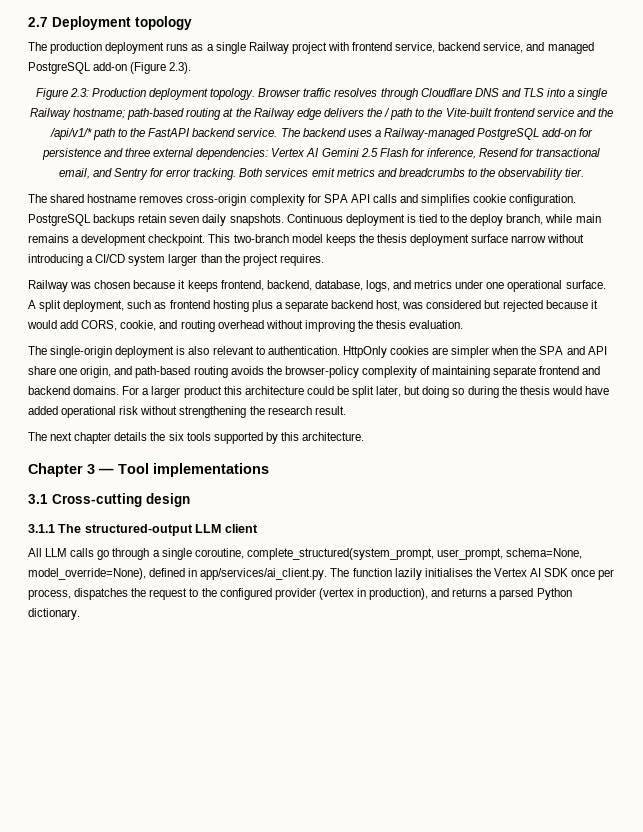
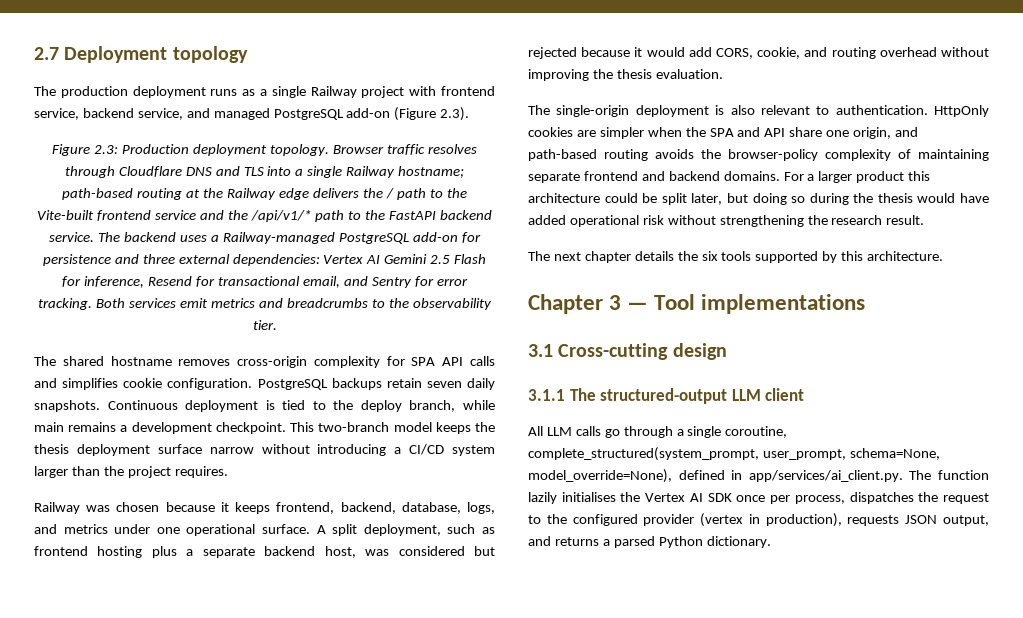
- All LLM calls go through a single coroutine, complete_structured(system_prompt, user_prompt, schema=None, model_override=None), defined in app/services/ai_client.py. The function lazily initialises the Vertex AI SDK once per process, dispatches the request to the configured provider (vertex in production), and returns a parsed Python dictionary.
+ All LLM calls go through a single coroutine, complete_structured(system_prompt, user_prompt, schema=None, model_override=None), defined in app/services/ai_client.py. The function lazily initialises the Vertex AI SDK once per process, dispatches the request to the configured provider (vertex in production), requests JSON output, and returns a parsed Python dictionary.

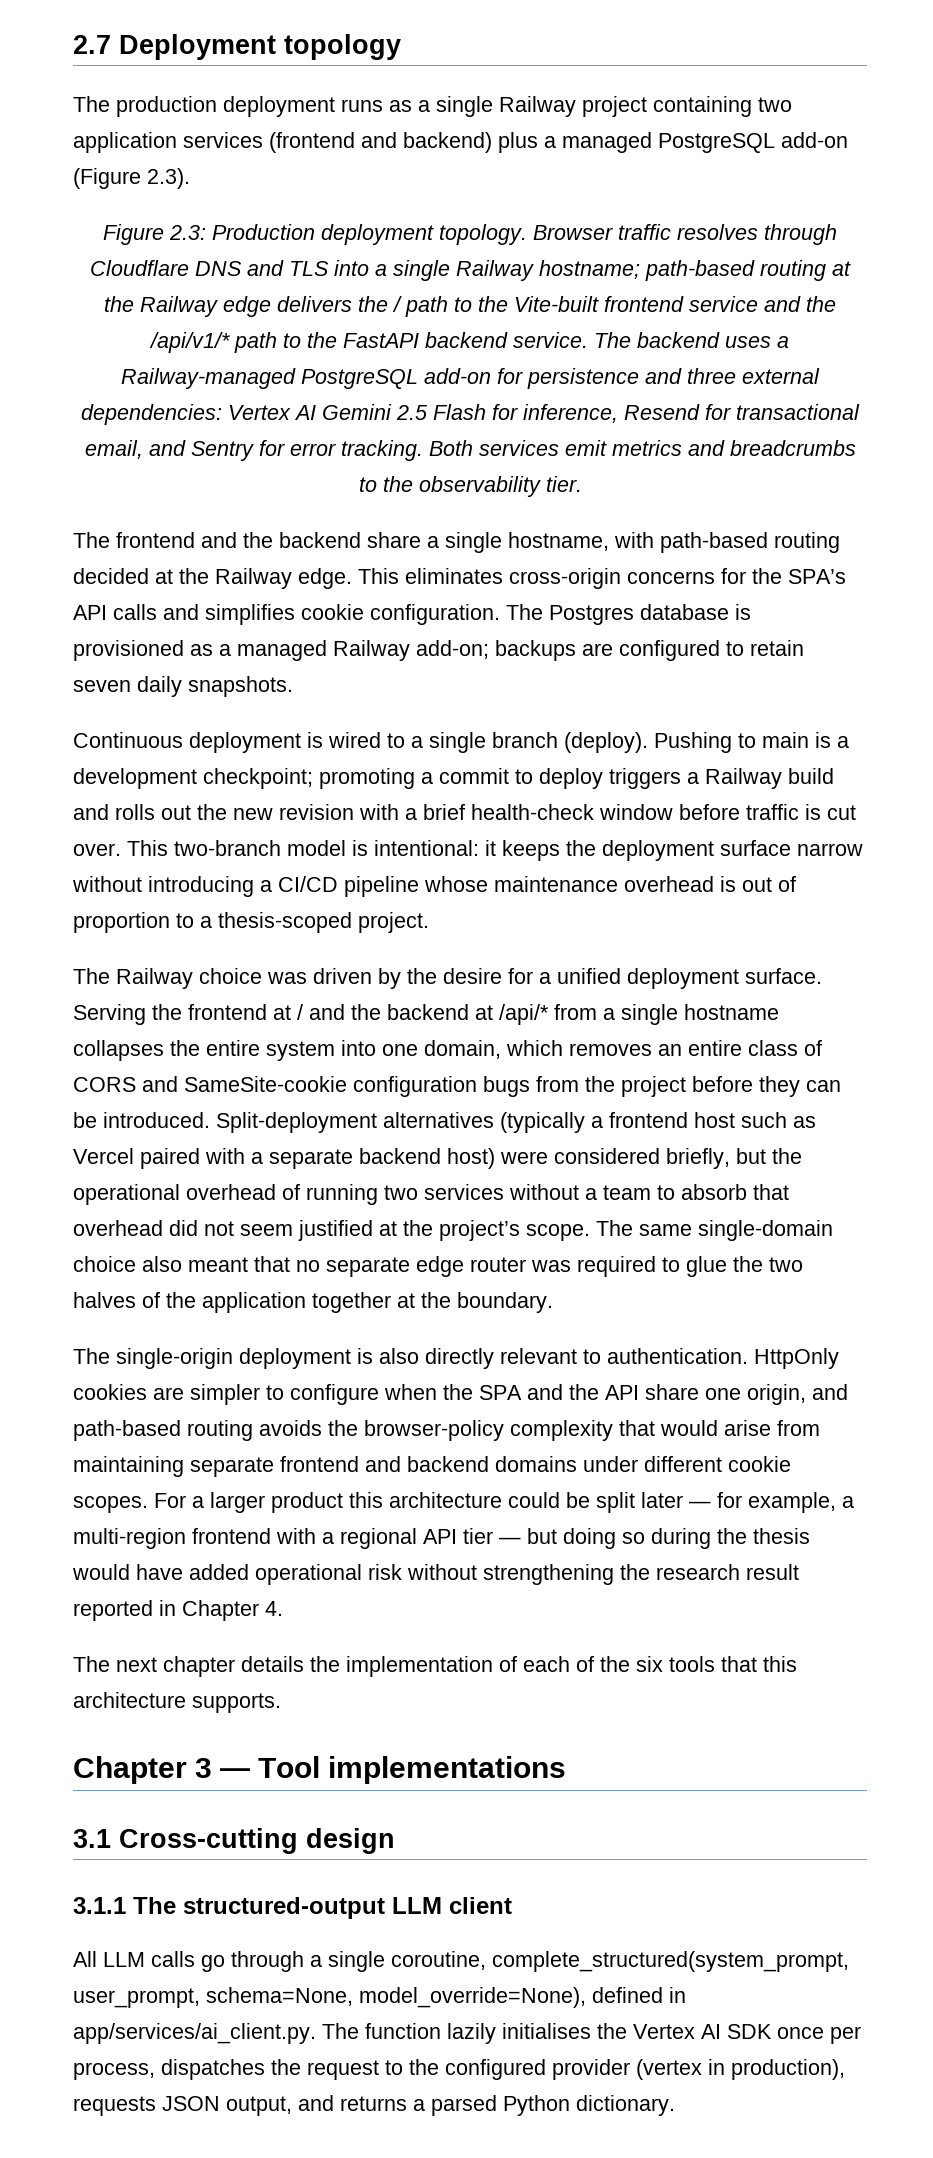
- The production deployment runs as a single Railway project with frontend service, backend service, and managed PostgreSQL add-on (Figure 2.3).
+ The production deployment runs as a single Railway project containing two application services (frontend and backend) plus a managed PostgreSQL add-on (Figure 2.3).
- The shared hostname removes cross-origin complexity for SPA API calls and simplifies cookie configuration.
+ The frontend and the backend share a single hostname, with path-based routing decided at the Railway edge. This eliminates cross-origin concerns for the SPA’s API calls and simplifies cookie configuration.
- PostgreSQL backups retain seven daily snapshots. Continuous deployment is tied to the deploy branch, while main remains a development checkpoint. This two-branch model keeps the thesis deployment surface narrow without introducing a CI/CD system larger than the project requires.
- Railway was chosen because it keeps frontend, backend, database, logs, and metrics under one operational surface. A split deployment, such as frontend hosting plus a separate backend host, was considered but rejected because it would add CORS, cookie, and routing overhead without improving the thesis evaluation.
+ The Postgres database is provisioned as a managed Railway add-on; backups are configured to retain seven daily snapshots.
+ Continuous deployment is wired to a single branch (deploy). Pushing to main is a development checkpoint; promoting a commit to deploy triggers a Railway build and rolls out the new revision with a brief health-check window before traffic is cut over. This two-branch model is intentional: it keeps the deployment surface narrow without introducing a CI/CD pipeline whose maintenance overhead is out of proportion to a thesis-scoped project.
+ The Railway choice was driven by the desire for a unified deployment surface. Serving the frontend at / and the backend at /api/* from a single hostname collapses the entire system into one domain, which removes an entire class of CORS and SameSite-cookie configuration bugs from the project before they can be introduced. Split-deployment alternatives (typically a frontend host such as Vercel paired with a separate backend host) were considered briefly, but the operational overhead of running two services without a team to absorb that overhead did not seem justified at the project’s scope. The same single-domain choice also meant that no separate edge router was required to glue the two halves of the application together at the boundary.
- The single-origin deployment is also relevant to authentication.
+ The single-origin deployment is also directly relevant to authentication.
- HttpOnly cookies are simpler when the SPA and API share one origin, and path-based routing avoids the browser-policy complexity of maintaining separate frontend and backend domains.
+ HttpOnly cookies are simpler to configure when the SPA and the API share one origin, and path-based routing avoids the browser-policy complexity that would arise from maintaining separate frontend and backend domains under different cookie scopes.
- For a larger product this architecture could be split later, but doing so during the thesis would have added operational risk without strengthening the research result.
+ For a larger product this architecture could be split later — for example, a multi-region frontend with a regional API tier — but doing so during the thesis would have added operational risk without strengthening the research result reported in Chapter 4.
- The next chapter details the six tools supported by this architecture.
+ The next chapter details the implementation of each of the six tools that this architecture supports.

